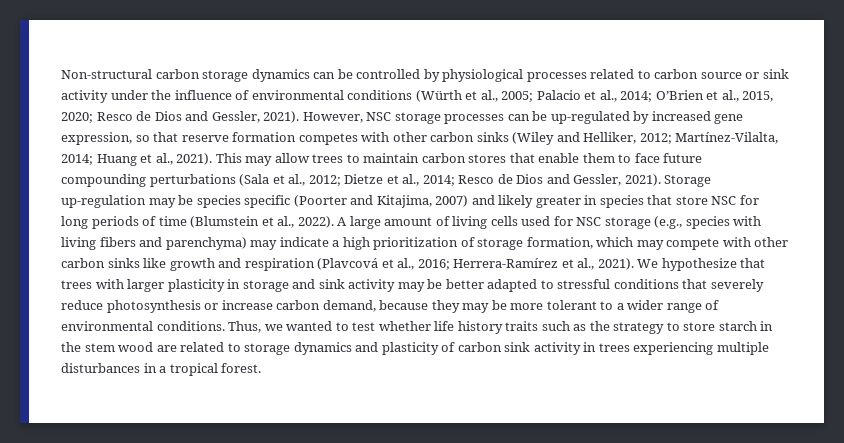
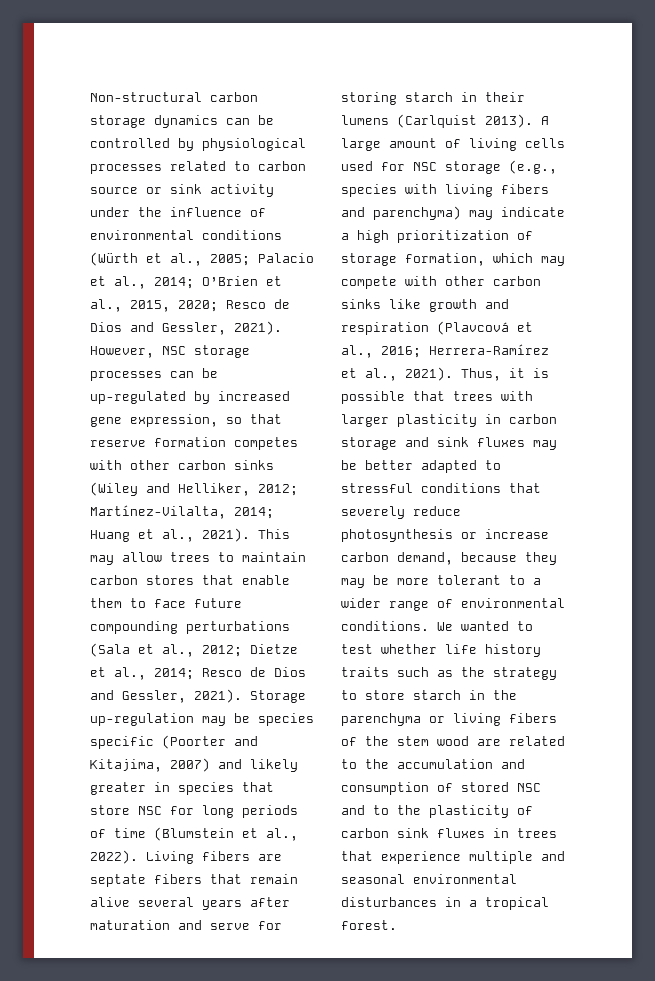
+ Living fibers are septate fibers that remain alive several years after maturation and serve for storing starch in their lumens (Carlquist 2013).
- We hypothesize that trees with larger plasticity in storage and sink activity may be better adapted to stressful conditions that severely reduce photosynthesis or increase carbon demand, because they may be more tolerant to a wider range of environmental conditions.
+ Thus, it is possible that trees with larger plasticity in carbon storage and sink fluxes may be better adapted to stressful conditions that severely reduce photosynthesis or increase carbon demand, because they may be more tolerant to a wider range of environmental conditions.
- Thus, we wanted to test whether life history traits such as the strategy to store starch in the stem wood are related to storage dynamics and plasticity of carbon sink activity in trees experiencing multiple disturbances in a tropical forest.
+ We wanted to test whether life history traits such as the strategy to store starch in the parenchyma or living fibers of the stem wood are related to the accumulation and consumption of stored NSC and to the plasticity of carbon sink fluxes in trees that experience multiple and seasonal environmental disturbances in a tropical forest.

